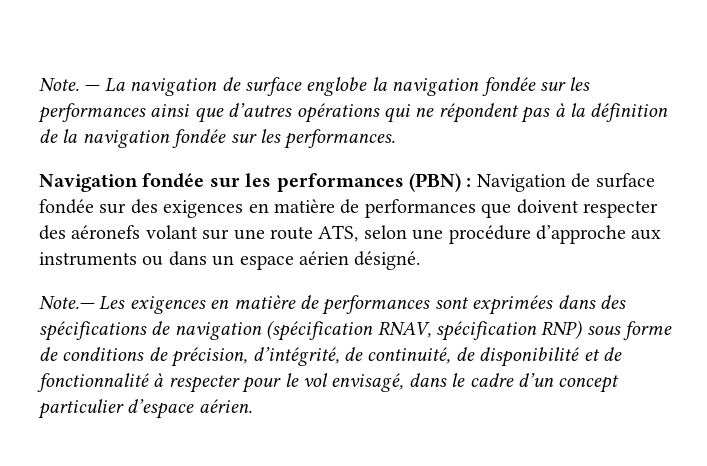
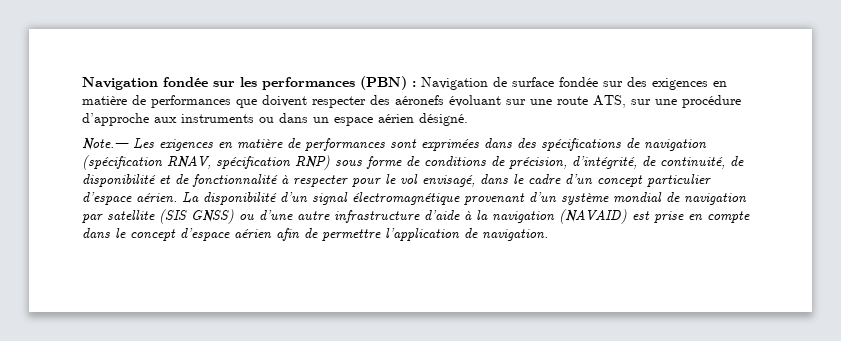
- Note. — La navigation de surface englobe la navigation fondée sur les performances ainsi que d’autres opérations qui ne répondent pas à la définition de la navigation fondée sur les performances.
- Navigation fondée sur les performances (PBN) : Navigation de surface fondée sur des exigences en matière de performances que doivent respecter des aéronefs volant sur une route ATS, selon une procédure d’approche aux instruments ou dans un espace aérien désigné.
+ Navigation fondée sur les performances (PBN) : Navigation de surface fondée sur des exigences en matière de performances que doivent respecter des aéronefs évoluant sur une route ATS, sur une procédure d’approche aux instruments ou dans un espace aérien désigné.
+ La disponibilité d’un signal électromagnétique provenant d’un système mondial de navigation par satellite (SIS GNSS) ou d’une autre infrastructure d’aide à la navigation (NAVAID) est prise en compte dans le concept d’espace aérien afin de permettre l’application de navigation.

